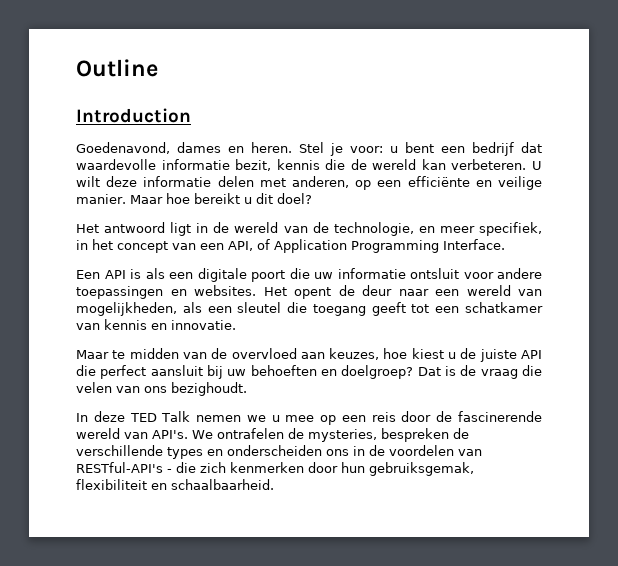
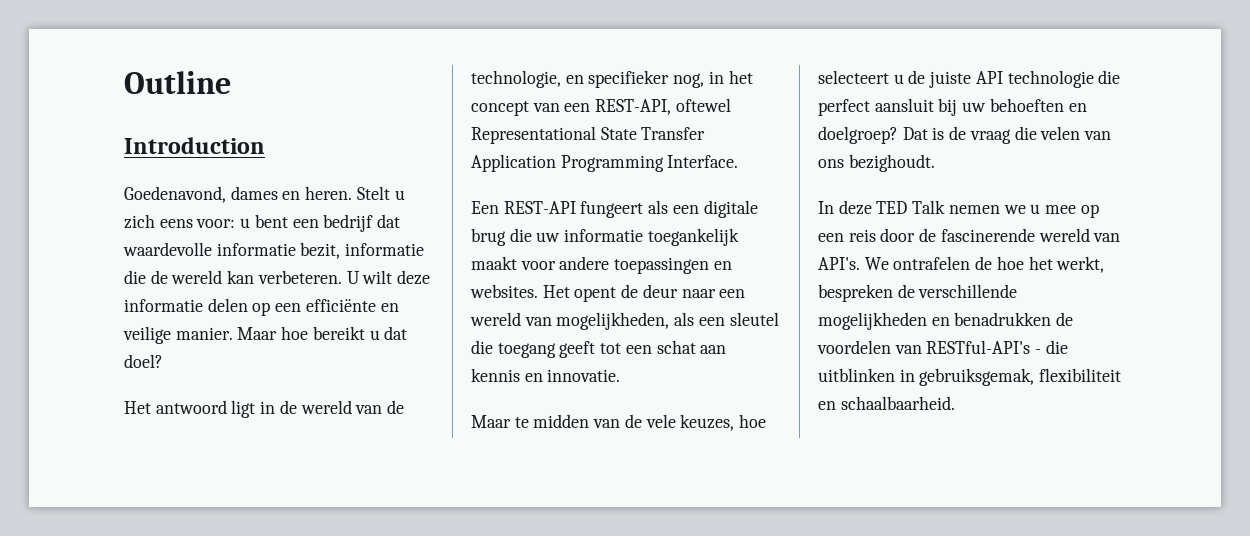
- Stel je voor: u bent een bedrijf dat waardevolle informatie bezit, kennis die de wereld kan verbeteren.
+ Stelt u zich eens voor: u bent een bedrijf dat waardevolle informatie bezit, informatie die de wereld kan verbeteren.
- U wilt deze informatie delen met anderen, op een efficiënte en veilige manier.
+ U wilt deze informatie delen op een efficiënte en veilige manier.
- Maar hoe bereikt u dit doel?
+ Maar hoe bereikt u dat doel?
- Het antwoord ligt in de wereld van de technologie, en meer specifiek, in het concept van een API, of Application Programming Interface.
+ Het antwoord ligt in de wereld van de technologie, en specifieker nog, in het concept van een REST-API, oftewel Representational State Transfer Application Programming Interface.
- Een API is als een digitale poort die uw informatie ontsluit voor andere toepassingen en websites.
+ Een REST-API fungeert als een digitale brug die uw informatie toegankelijk maakt voor andere toepassingen en websites.
- Het opent de deur naar een wereld van mogelijkheden, als een sleutel die toegang geeft tot een schatkamer van kennis en innovatie.
+ Het opent de deur naar een wereld van mogelijkheden, als een sleutel die toegang geeft tot een schat aan kennis en innovatie.
- Maar te midden van de overvloed aan keuzes, hoe kiest u de juiste API die perfect aansluit bij uw behoeften en doelgroep?
+ Maar te midden van de vele keuzes, hoe selecteert u de juiste API technologie die perfect aansluit bij uw behoeften en doelgroep?
- We ontrafelen de mysteries, bespreken de verschillende types en onderscheiden ons in de voordelen van RESTful-API's - die zich kenmerken door hun gebruiksgemak, flexibiliteit en schaalbaarheid.
+ We ontrafelen de hoe het werkt, bespreken de verschillende mogelijkheden en benadrukken de voordelen van RESTful-API's - die uitblinken in gebruiksgemak, flexibiliteit en schaalbaarheid.

